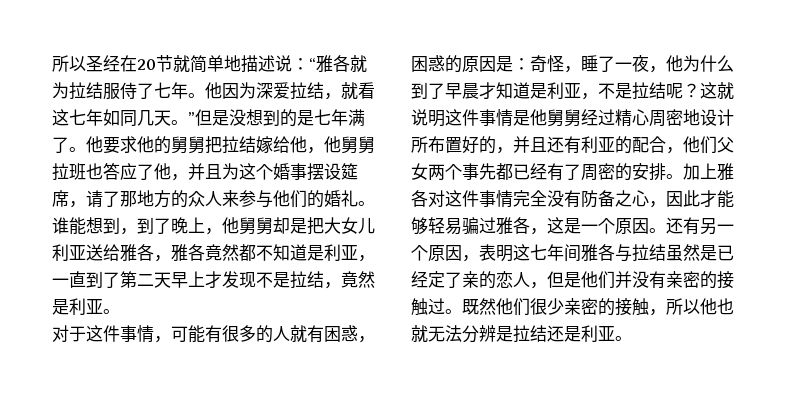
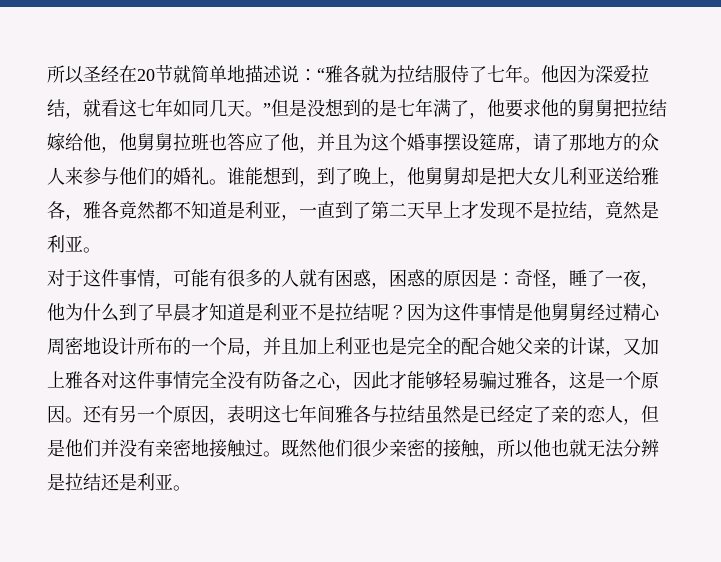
- 他因为深爱拉结，就看这七年如同几天。”但是没想到的是七年满了。他要求他的舅舅把拉结嫁给他，他舅舅拉班也答应了他，并且为这个婚事摆设筵席，请了那地方的众人来参与他们的婚礼。
+ 他因为深爱拉结，就看这七年如同几天。”但是没想到的是七年满了，他要求他的舅舅把拉结嫁给他，他舅舅拉班也答应了他，并且为这个婚事摆设筵席，请了那地方的众人来参与他们的婚礼。
- 对于这件事情，可能有很多的人就有困惑，困惑的原因是：奇怪，睡了一夜，他为什么到了早晨才知道是利亚，不是拉结呢？
+ 对于这件事情，可能有很多的人就有困惑，困惑的原因是：奇怪，睡了一夜，他为什么到了早晨才知道是利亚不是拉结呢？
- 这就说明这件事情是他舅舅经过精心周密地设计所布置好的，并且还有利亚的配合，他们父女两个事先都已经有了周密的安排。加上雅各对这件事情完全没有防备之心，因此才能够轻易骗过雅各，这是一个原因。
+ 因为这件事情是他舅舅经过精心周密地设计所布的一个局，并且加上利亚也是完全的配合她父亲的计谋，又加上雅各对这件事情完全没有防备之心，因此才能够轻易骗过雅各，这是一个原因。
- 还有另一个原因，表明这七年间雅各与拉结虽然是已经定了亲的恋人，但是他们并没有亲密的接触过。
+ 还有另一个原因，表明这七年间雅各与拉结虽然是已经定了亲的恋人，但是他们并没有亲密地接触过。

